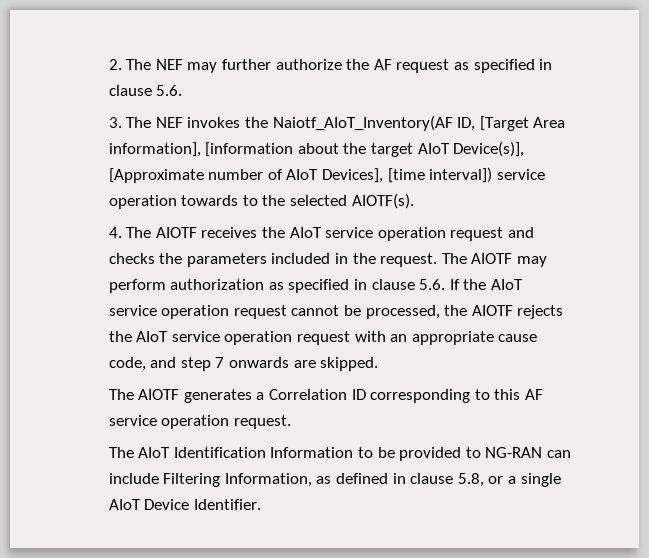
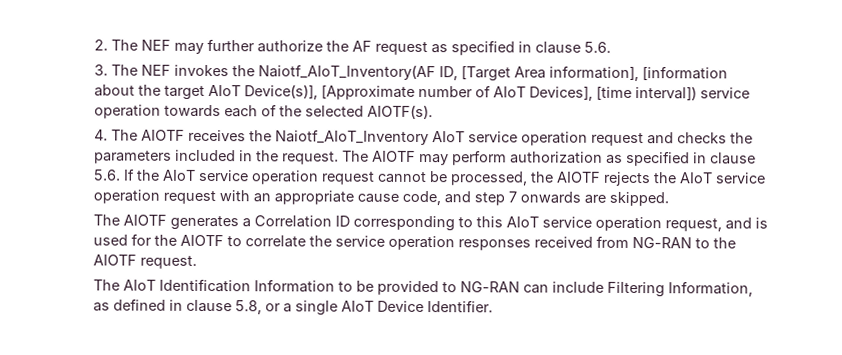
- 3. The NEF invokes the Naiotf_AIoT_Inventory(AF ID, [Target Area information], [information about the target AIoT Device(s)], [Approximate number of AIoT Devices], [time interval]) service operation towards to the selected AIOTF(s).
+ 3. The NEF invokes the Naiotf_AIoT_Inventory(AF ID, [Target Area information], [information about the target AIoT Device(s)], [Approximate number of AIoT Devices], [time interval]) service operation towards each of the selected AIOTF(s).
- 4. The AIOTF receives the AIoT service operation request and checks the parameters included in the request.
+ 4. The AIOTF receives the Naiotf_AIoT_Inventory AIoT service operation request and checks the parameters included in the request.
- The AIOTF generates a Correlation ID corresponding to this AF service operation request.
+ The AIOTF generates a Correlation ID corresponding to this AIoT service operation request, and is used for the AIOTF to correlate the service operation responses received from NG-RAN to the AIOTF request.

